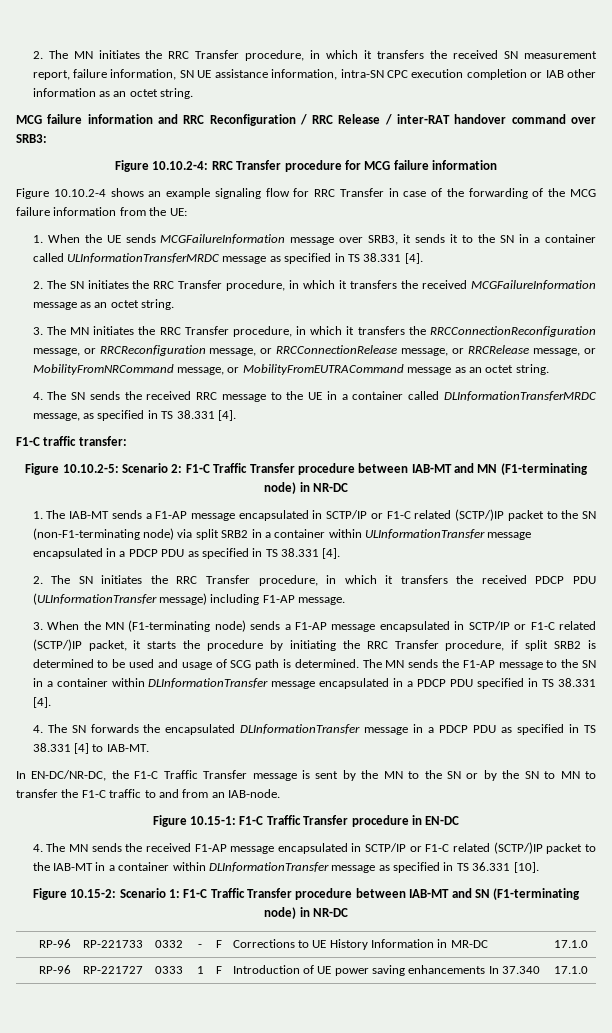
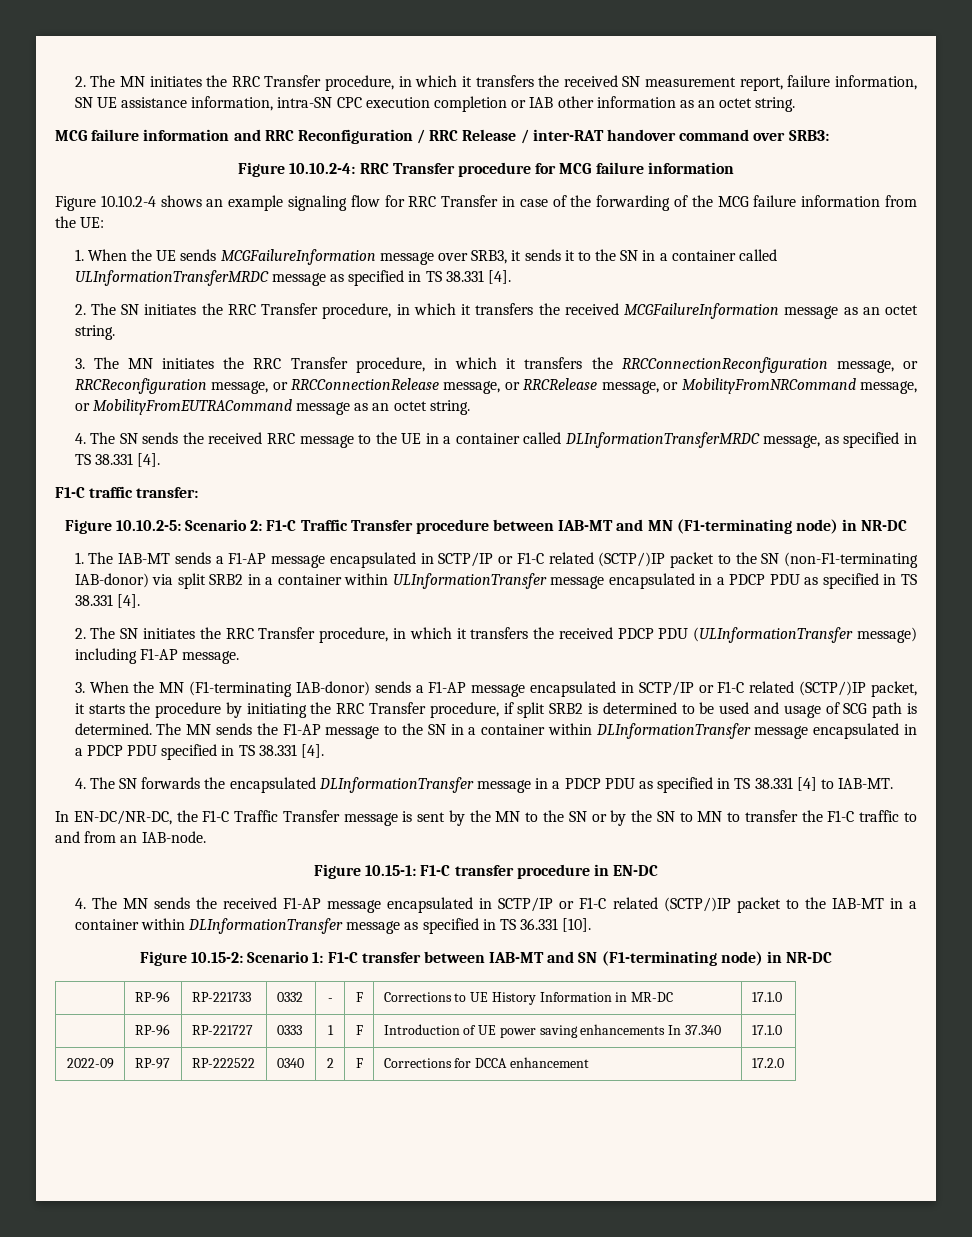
- 1. The IAB-MT sends a F1-AP message encapsulated in SCTP/IP or F1-C related (SCTP/)IP packet to the SN (non-F1-terminating node) via split SRB2 in a container within ULInformationTransfer message encapsulated in a PDCP PDU as specified in TS 38.331 [4].
+ 1. The IAB-MT sends a F1-AP message encapsulated in SCTP/IP or F1-C related (SCTP/)IP packet to the SN (non-F1-terminating IAB-donor) via split SRB2 in a container within ULInformationTransfer message encapsulated in a PDCP PDU as specified in TS 38.331 [4].
- 3. When the MN (F1-terminating node) sends a F1-AP message encapsulated in SCTP/IP or F1-C related (SCTP/)IP packet, it starts the procedure by initiating the RRC Transfer procedure, if split SRB2 is determined to be used and usage of SCG path is determined.
+ 3. When the MN (F1-terminating IAB-donor) sends a F1-AP message encapsulated in SCTP/IP or F1-C related (SCTP/)IP packet, it starts the procedure by initiating the RRC Transfer procedure, if split SRB2 is determined to be used and usage of SCG path is determined.
- Figure 10.15-1: F1-C Traffic Transfer procedure in EN-DC
+ Figure 10.15-1: F1-C transfer procedure in EN-DC
- Figure 10.15-2: Scenario 1: F1-C Traffic Transfer procedure between IAB-MT and SN (F1-terminating node) in NR-DC
+ Figure 10.15-2: Scenario 1: F1-C transfer between IAB-MT and SN (F1-terminating node) in NR-DC
+ 2022-09 | RP-97 | RP-222522 | 0340 | 2 | F | Corrections for DCCA enhancement | 17.2.0

